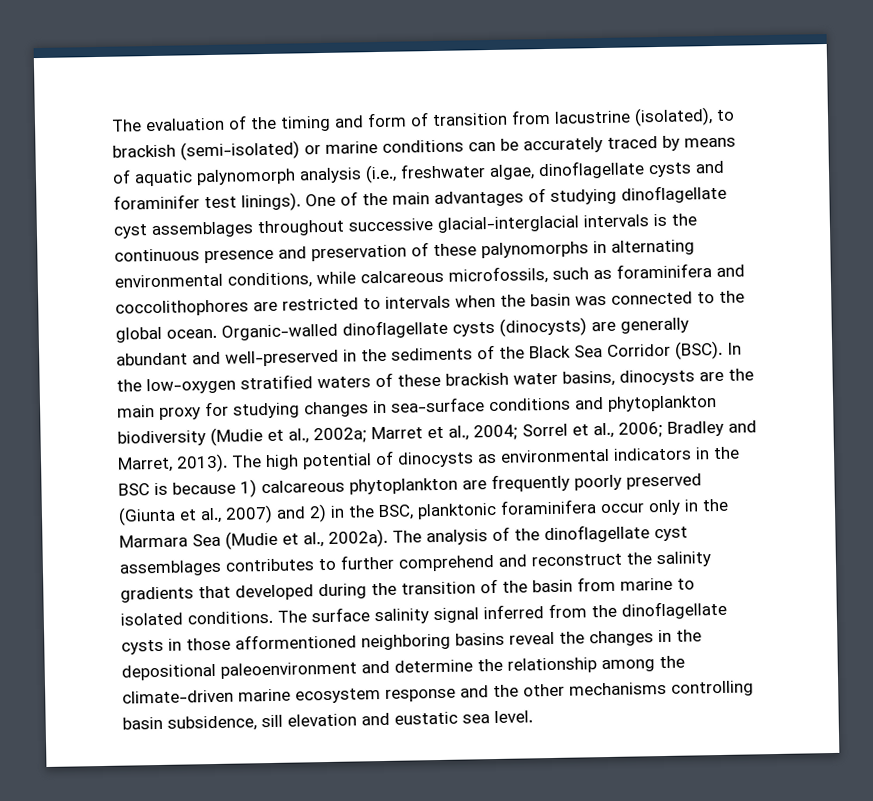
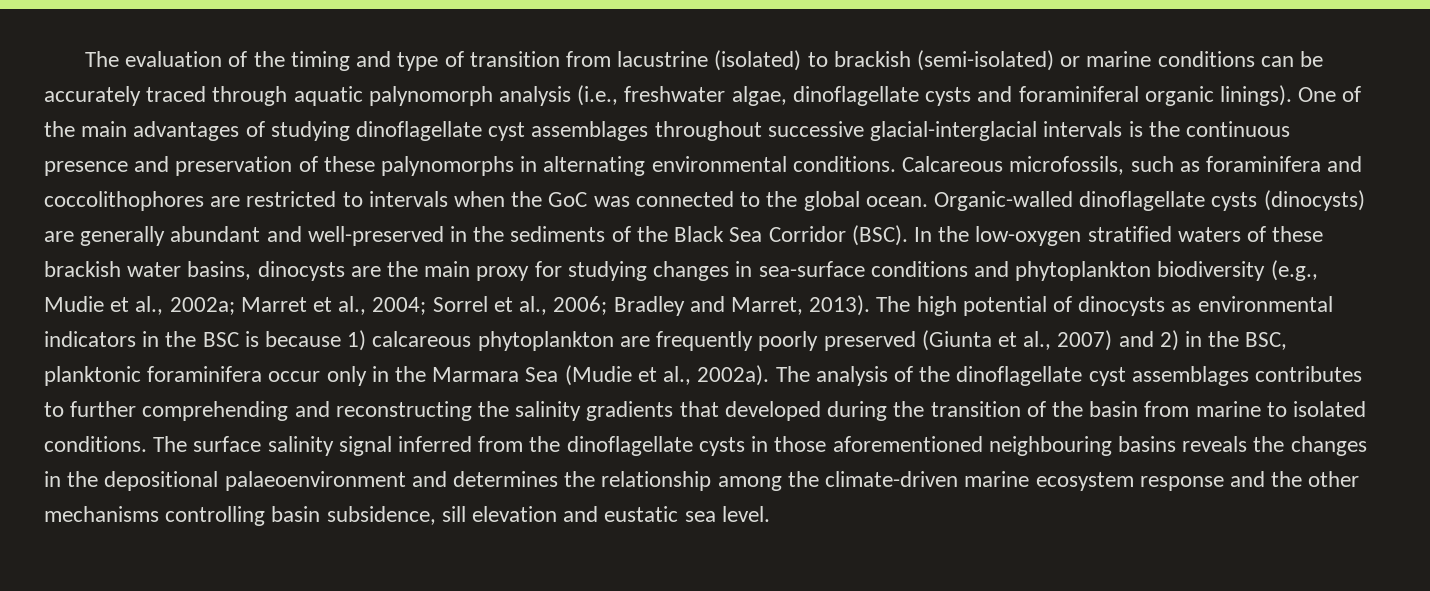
- The evaluation of the timing and form of transition from lacustrine (isolated), to brackish (semi-isolated) or marine conditions can be accurately traced by means of aquatic palynomorph analysis (i.e., freshwater algae, dinoflagellate cysts and foraminifer test linings).
+ The evaluation of the timing and type of transition from lacustrine (isolated) to brackish (semi-isolated) or marine conditions can be accurately traced through aquatic palynomorph analysis (i.e., freshwater algae, dinoflagellate cysts and foraminiferal organic linings).
- One of the main advantages of studying dinoflagellate cyst assemblages throughout successive glacial-interglacial intervals is the continuous presence and preservation of these palynomorphs in alternating environmental conditions, while calcareous microfossils, such as foraminifera and coccolithophores are restricted to intervals when the basin was connected to the global ocean.
+ One of the main advantages of studying dinoflagellate cyst assemblages throughout successive glacial-interglacial intervals is the continuous presence and preservation of these palynomorphs in alternating environmental conditions. Calcareous microfossils, such as foraminifera and coccolithophores are restricted to intervals when the GoC was connected to the global ocean.
- In the low-oxygen stratified waters of these brackish water basins, dinocysts are the main proxy for studying changes in sea-surface conditions and phytoplankton biodiversity (Mudie et al., 2002a; Marret et al., 2004; Sorrel et al., 2006; Bradley and Marret, 2013).
+ In the low-oxygen stratified waters of these brackish water basins, dinocysts are the main proxy for studying changes in sea-surface conditions and phytoplankton biodiversity (e.g., Mudie et al., 2002a; Marret et al., 2004; Sorrel et al., 2006; Bradley and Marret, 2013).
- The analysis of the dinoflagellate cyst assemblages contributes to further comprehend and reconstruct the salinity gradients that developed during the transition of the basin from marine to isolated conditions.
+ The analysis of the dinoflagellate cyst assemblages contributes to further comprehending and reconstructing the salinity gradients that developed during the transition of the basin from marine to isolated conditions.
- The surface salinity signal inferred from the dinoflagellate cysts in those afformentioned neighboring basins reveal the changes in the depositional paleoenvironment and determine the relationship among the climate-driven marine ecosystem response and the other mechanisms controlling basin subsidence, sill elevation and eustatic sea level.
+ The surface salinity signal inferred from the dinoflagellate cysts in those aforementioned neighbouring basins reveals the changes in the depositional palaeoenvironment and determines the relationship among the climate-driven marine ecosystem response and the other mechanisms controlling basin subsidence, sill elevation and eustatic sea level.

